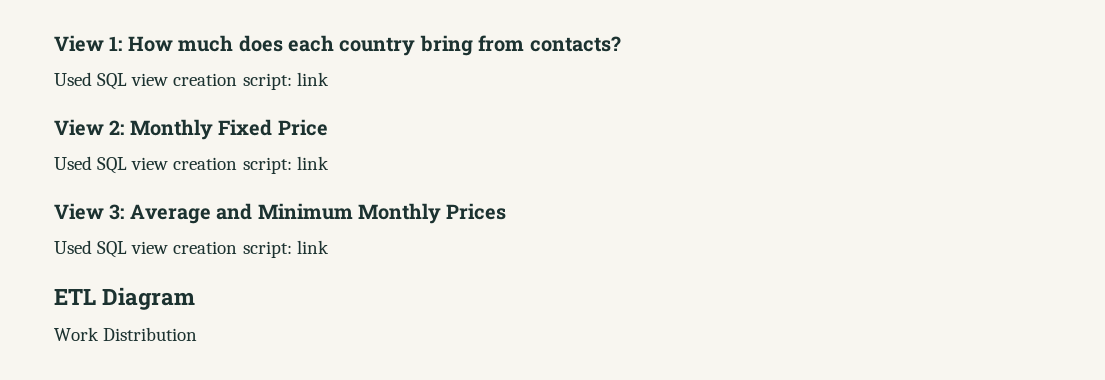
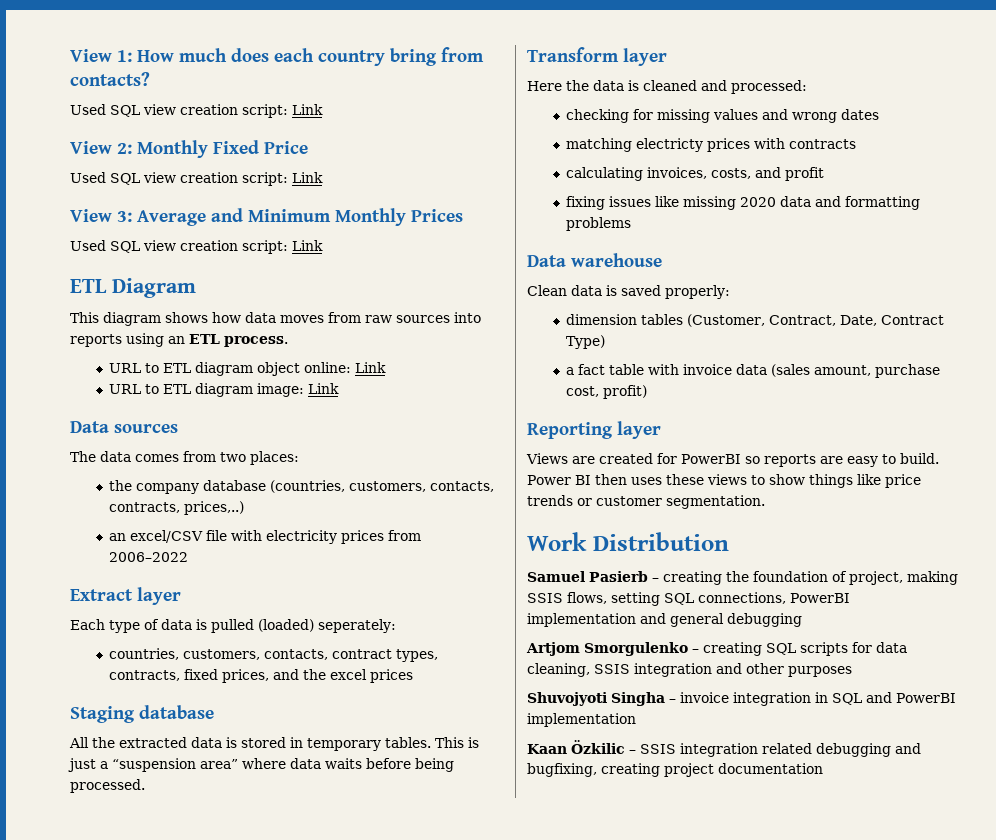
  View 1: How much does each country bring from contacts?
- Used SQL view creation script: link
+ Used SQL view creation script: Link
  View 2: Monthly Fixed Price
- Used SQL view creation script: link
+ Used SQL view creation script: Link
  View 3: Average and Minimum Monthly Prices
- Used SQL view creation script: link
+ Used SQL view creation script: Link
+ This diagram shows how data moves from raw sources into reports using an ETL process.
+ URL to ETL diagram object online: Link
+ URL to ETL diagram image: Link
+ Data sources
+ The data comes from two places:
+ the company database (countries, customers, contacts, contracts, prices,..)
+ an excel/CSV file with electricity prices from 2006–2022
+ Extract layer
+ Each type of data is pulled (loaded) seperately:
+ countries, customers, contacts, contract types, contracts, fixed prices, and the excel prices
+ Staging database
+ All the extracted data is stored in temporary tables. This is just a “suspension area” where data waits before being processed.
+ Transform layer
+ Here the data is cleaned and processed:
+ checking for missing values and wrong dates
+ matching electricty prices with contracts
+ calculating invoices, costs, and profit
+ fixing issues like missing 2020 data and formatting problems
+ Data warehouse
+ Clean data is saved properly:
+ dimension tables (Customer, Contract, Date, Contract Type)
+ a fact table with invoice data (sales amount, purchase cost, profit)
+ Reporting layer
+ Views are created for PowerBI so reports are easy to build. Power BI then uses these views to show things like price trends or customer segmentation.
  Work Distribution
+ Samuel Pasierb – creating the foundation of project, making SSIS flows, setting SQL connections, PowerBI implementation and general debugging
+ Artjom Smorgulenko – creating SQL scripts for data cleaning, SSIS integration and other purposes
+ Shuvojyoti Singha – invoice integration in SQL and PowerBI implementation
+ Kaan Özkilic – SSIS integration related debugging and bugfixing, creating project documentation

